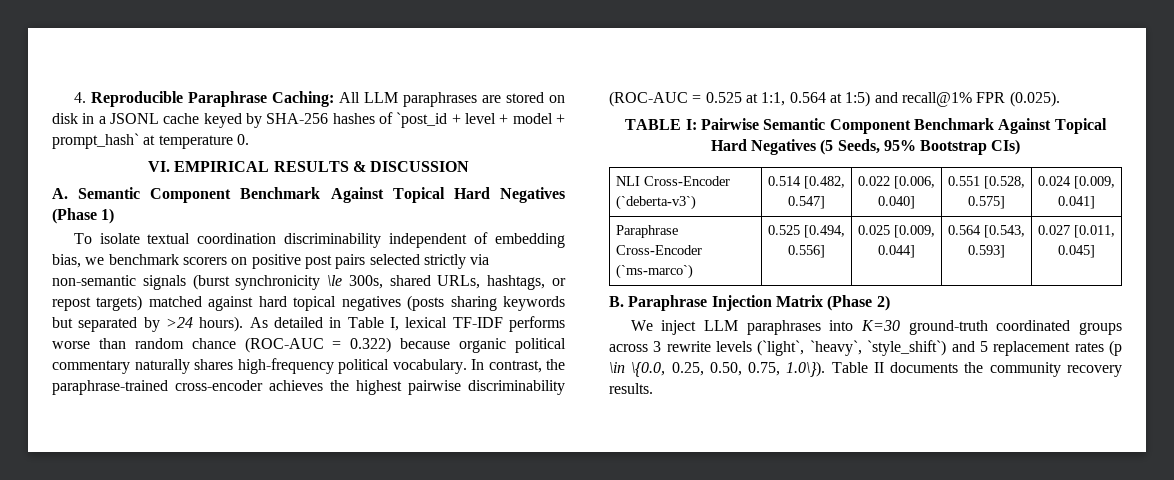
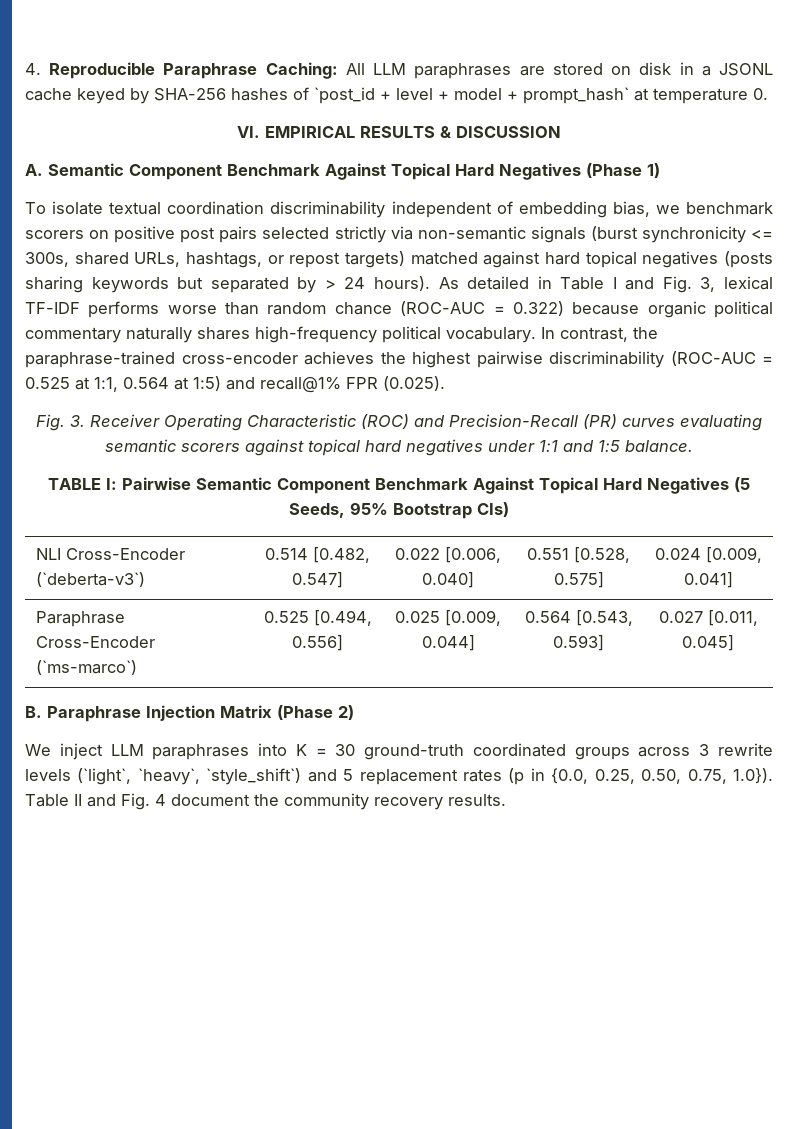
- To isolate textual coordination discriminability independent of embedding bias, we benchmark scorers on positive post pairs selected strictly via non-semantic signals (burst synchronicity \le 300s, shared URLs, hashtags, or repost targets) matched against hard topical negatives (posts sharing keywords but separated by >24 hours).
+ To isolate textual coordination discriminability independent of embedding bias, we benchmark scorers on positive post pairs selected strictly via non-semantic signals (burst synchronicity <= 300s, shared URLs, hashtags, or repost targets) matched against hard topical negatives (posts sharing keywords but separated by > 24 hours).
- As detailed in Table I, lexical TF-IDF performs worse than random chance (ROC-AUC = 0.322) because organic political commentary naturally shares high-frequency political vocabulary.
+ As detailed in Table I and Fig. 3, lexical TF-IDF performs worse than random chance (ROC-AUC = 0.322) because organic political commentary naturally shares high-frequency political vocabulary.
+ Fig. 3. Receiver Operating Characteristic (ROC) and Precision-Recall (PR) curves evaluating semantic scorers against topical hard negatives under 1:1 and 1:5 balance.
- We inject LLM paraphrases into K=30 ground-truth coordinated groups across 3 rewrite levels (`light`, `heavy`, `style_shift`) and 5 replacement rates (p \in \{0.0, 0.25, 0.50, 0.75, 1.0\}). Table II documents the community recovery results.
+ We inject LLM paraphrases into K = 30 ground-truth coordinated groups across 3 rewrite levels (`light`, `heavy`, `style_shift`) and 5 replacement rates (p in {0.0, 0.25, 0.50, 0.75, 1.0}). Table II and Fig. 4 document the community recovery results.

